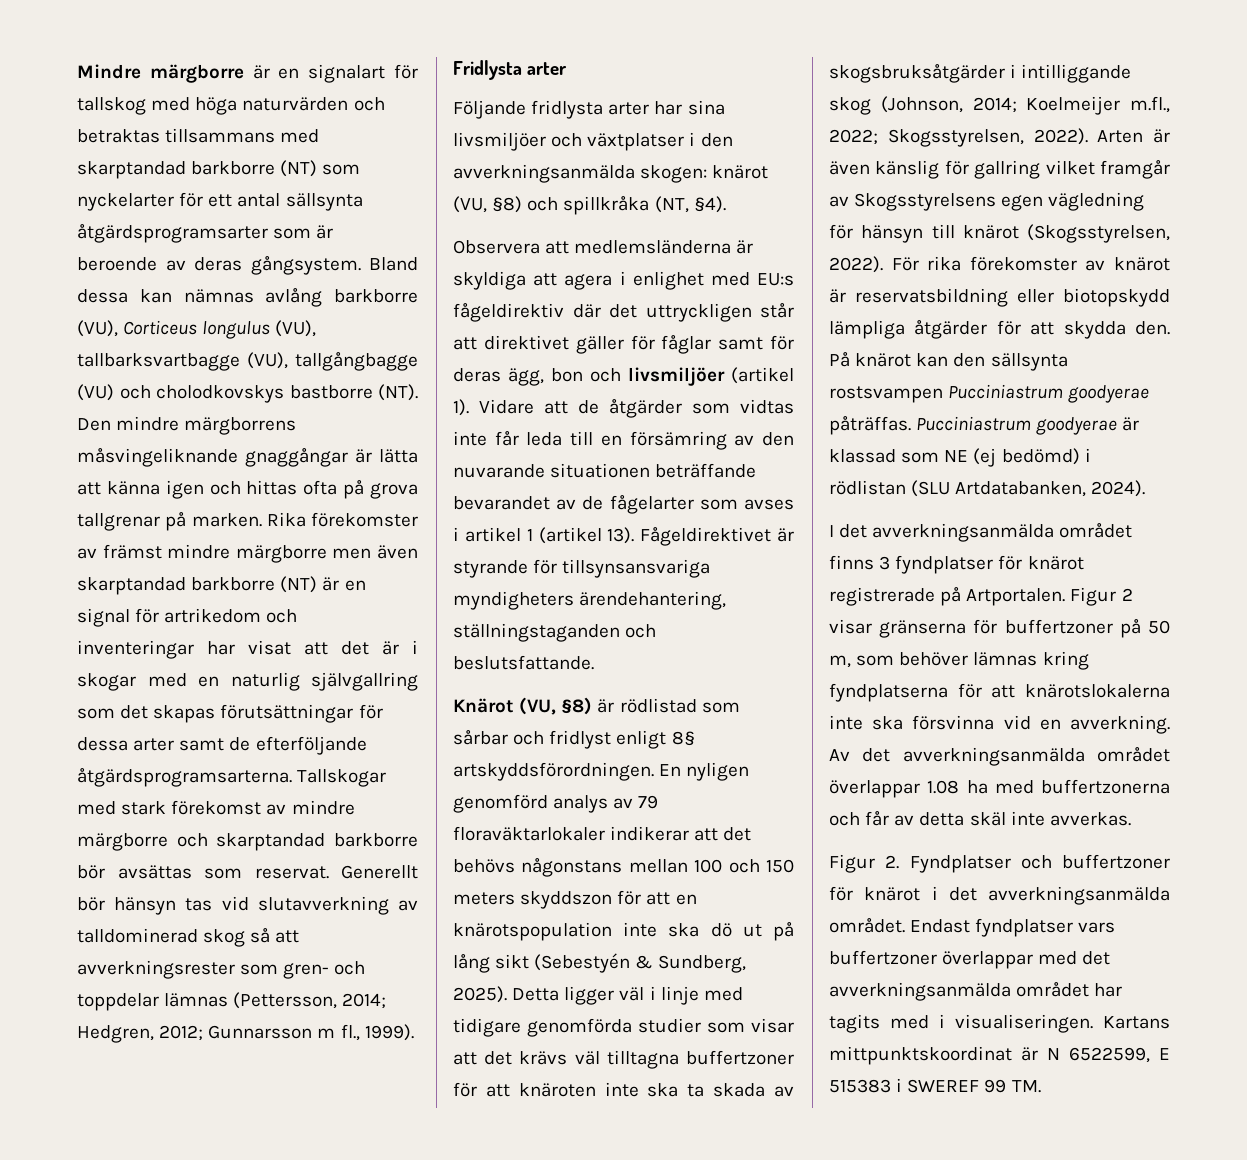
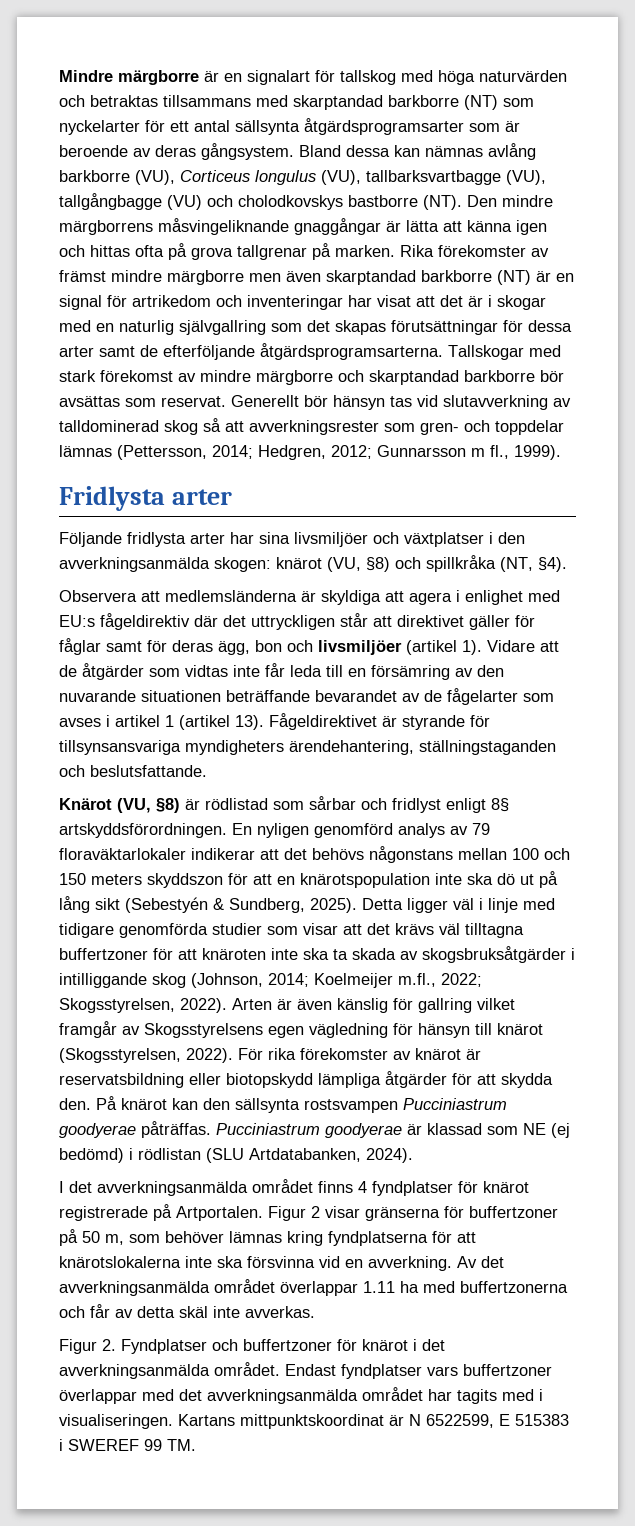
- I det avverkningsanmälda området finns 3 fyndplatser för knärot registrerade på Artportalen.
+ I det avverkningsanmälda området finns 4 fyndplatser för knärot registrerade på Artportalen.
- Av det avverkningsanmälda området överlappar 1.08 ha med buffertzonerna och får av detta skäl inte avverkas.
+ Av det avverkningsanmälda området överlappar 1.11 ha med buffertzonerna och får av detta skäl inte avverkas.

